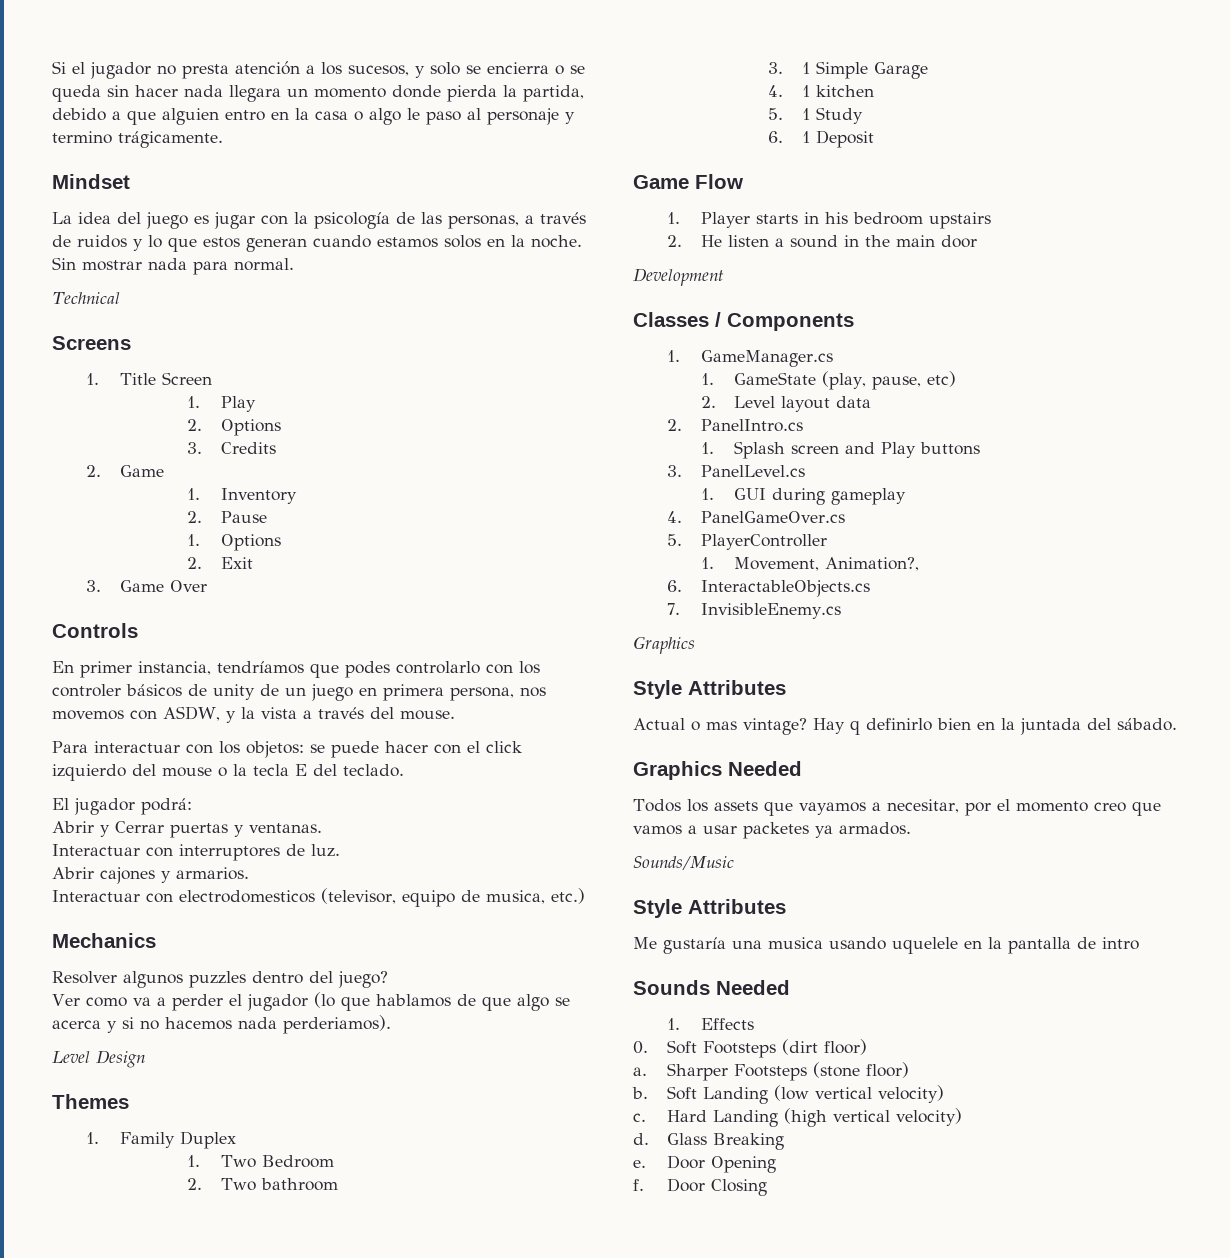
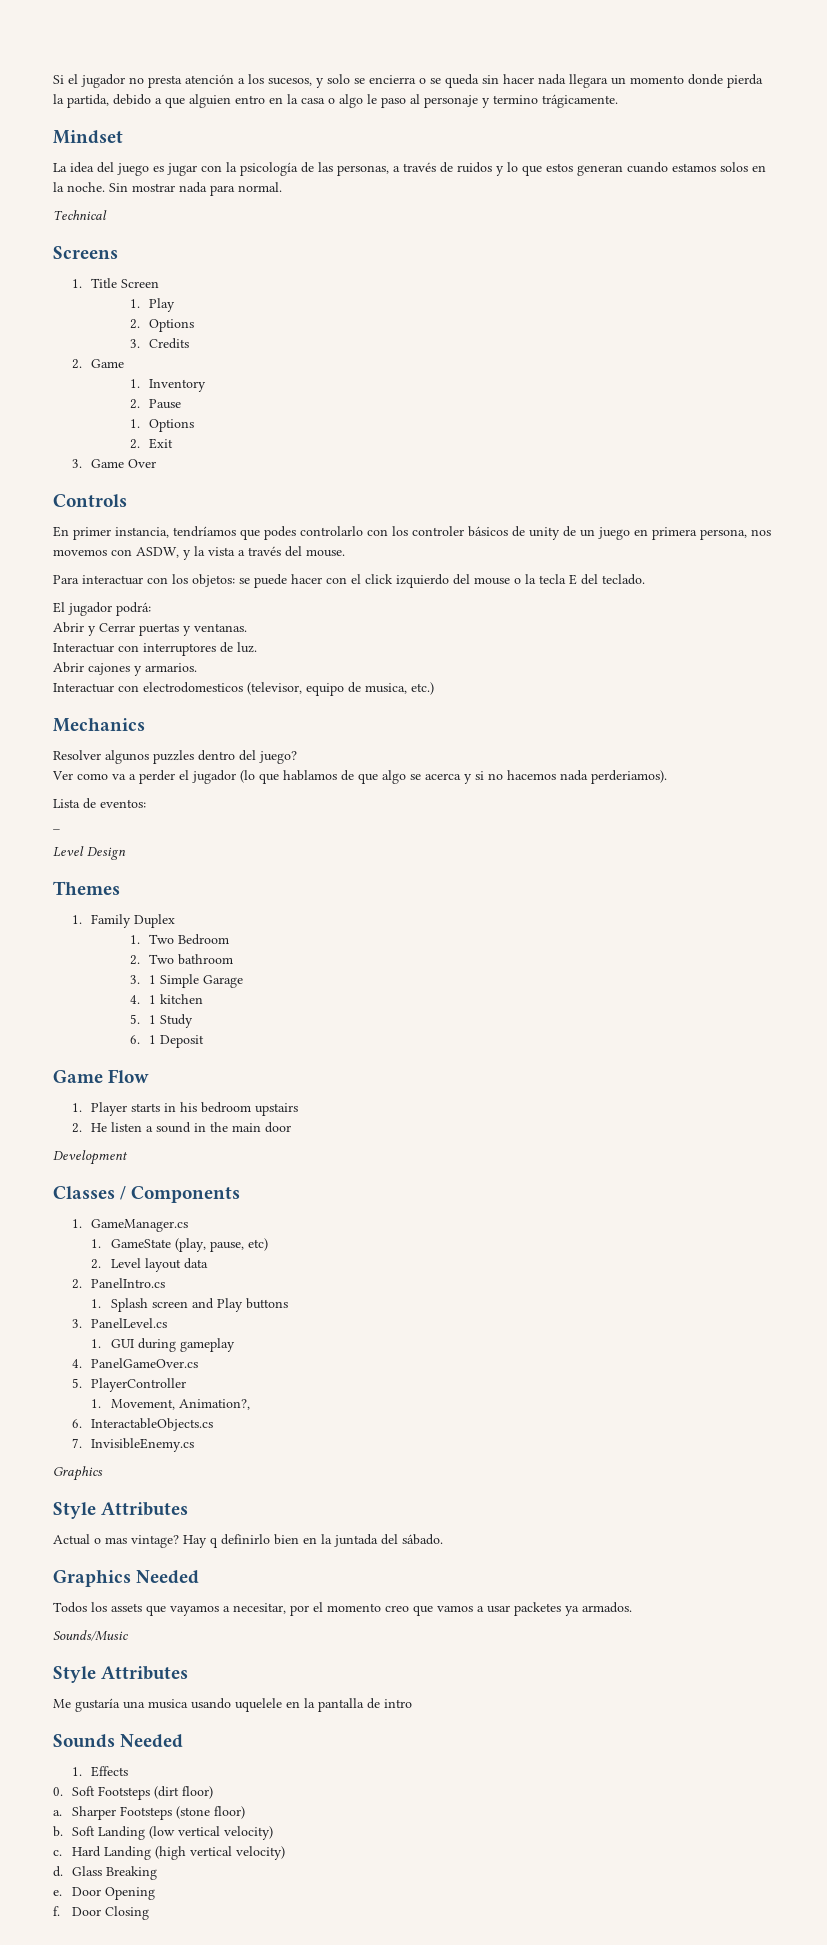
+ Lista de eventos:
+ _

